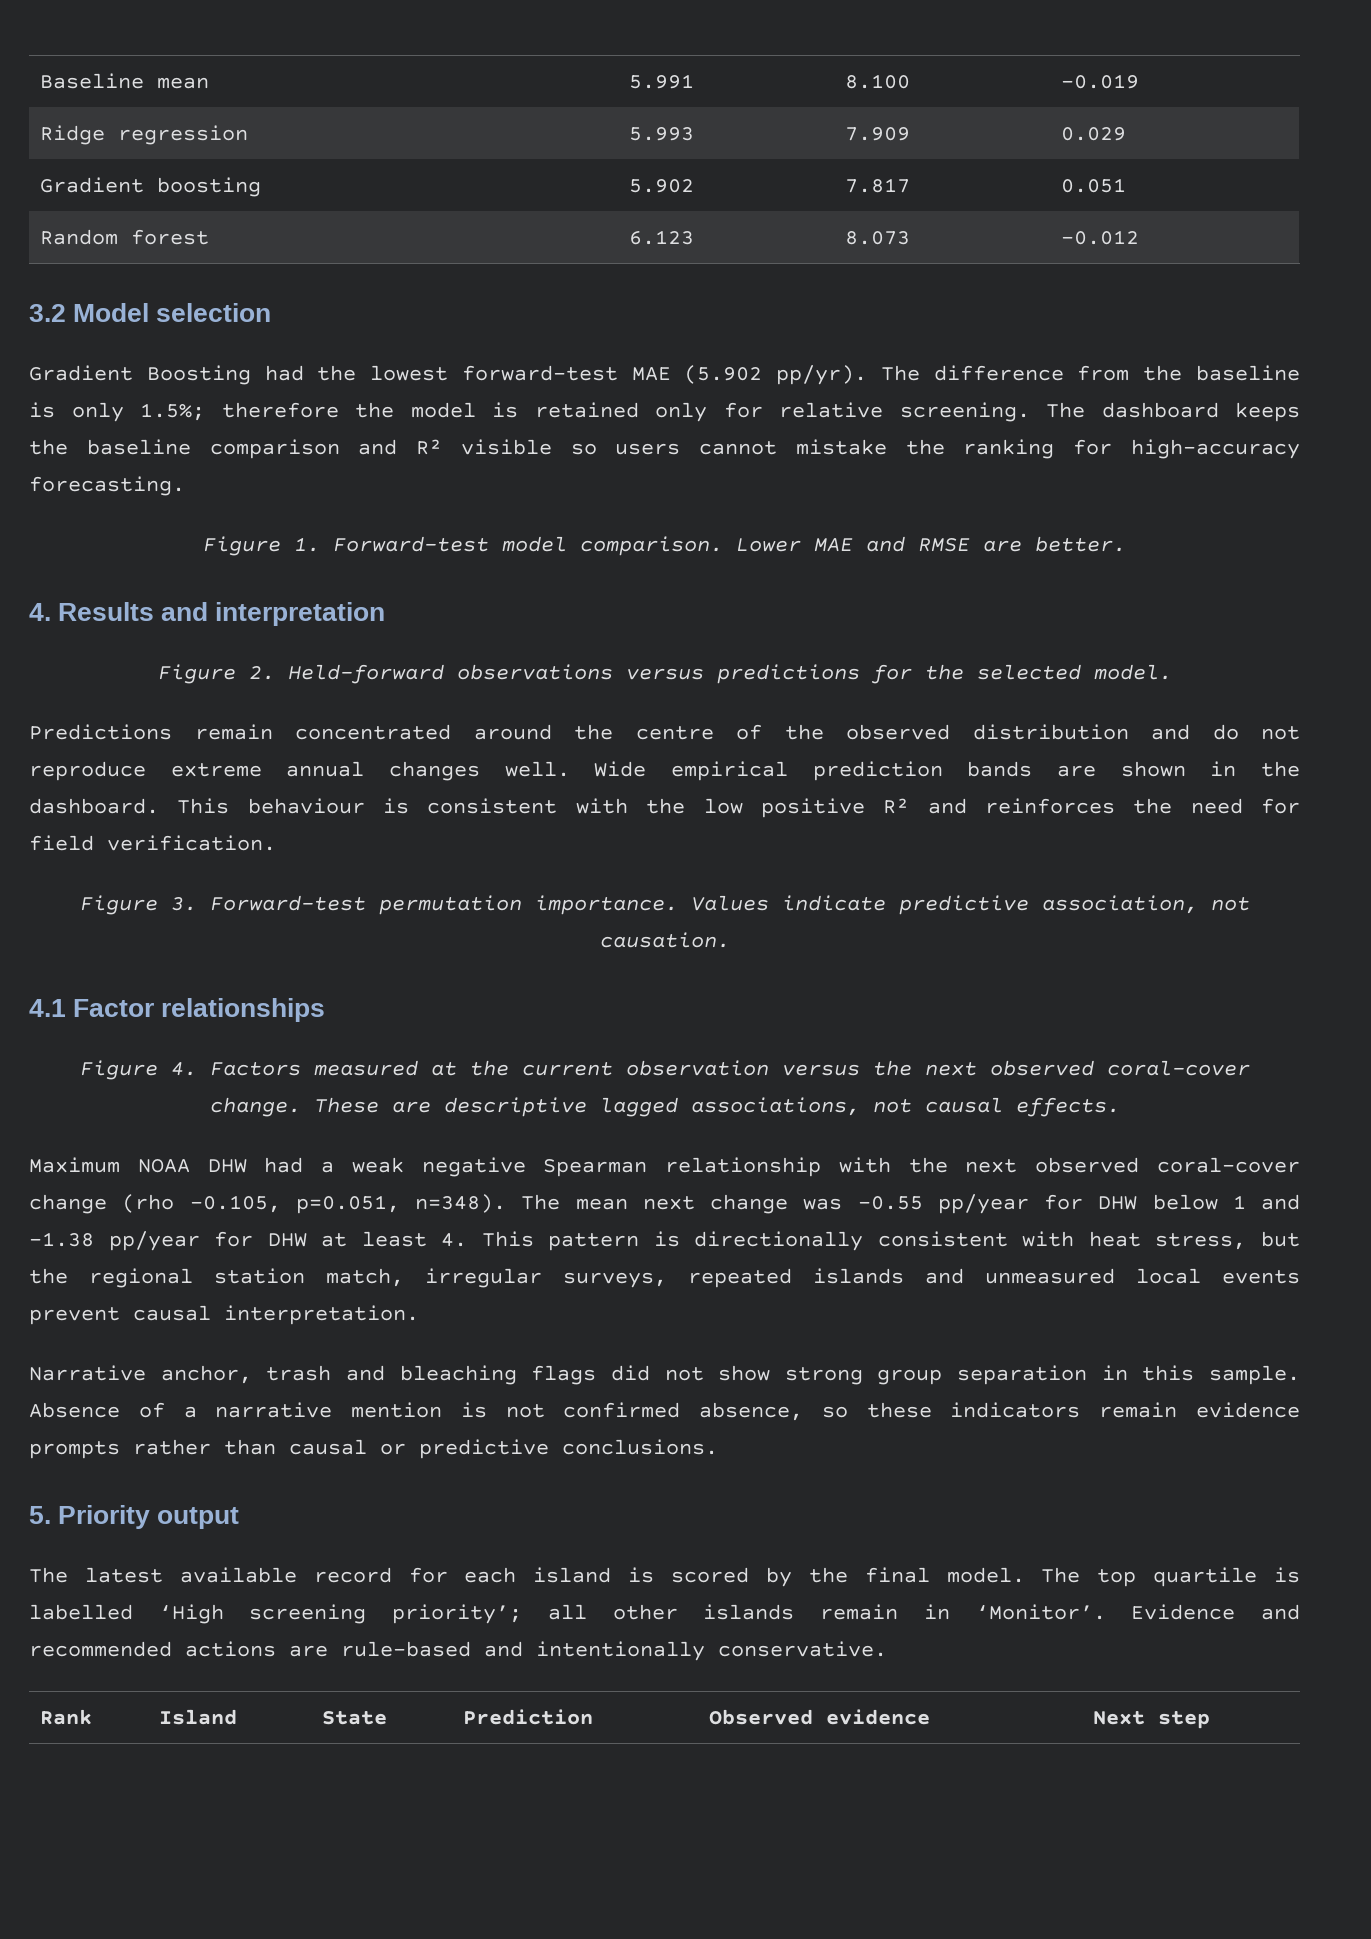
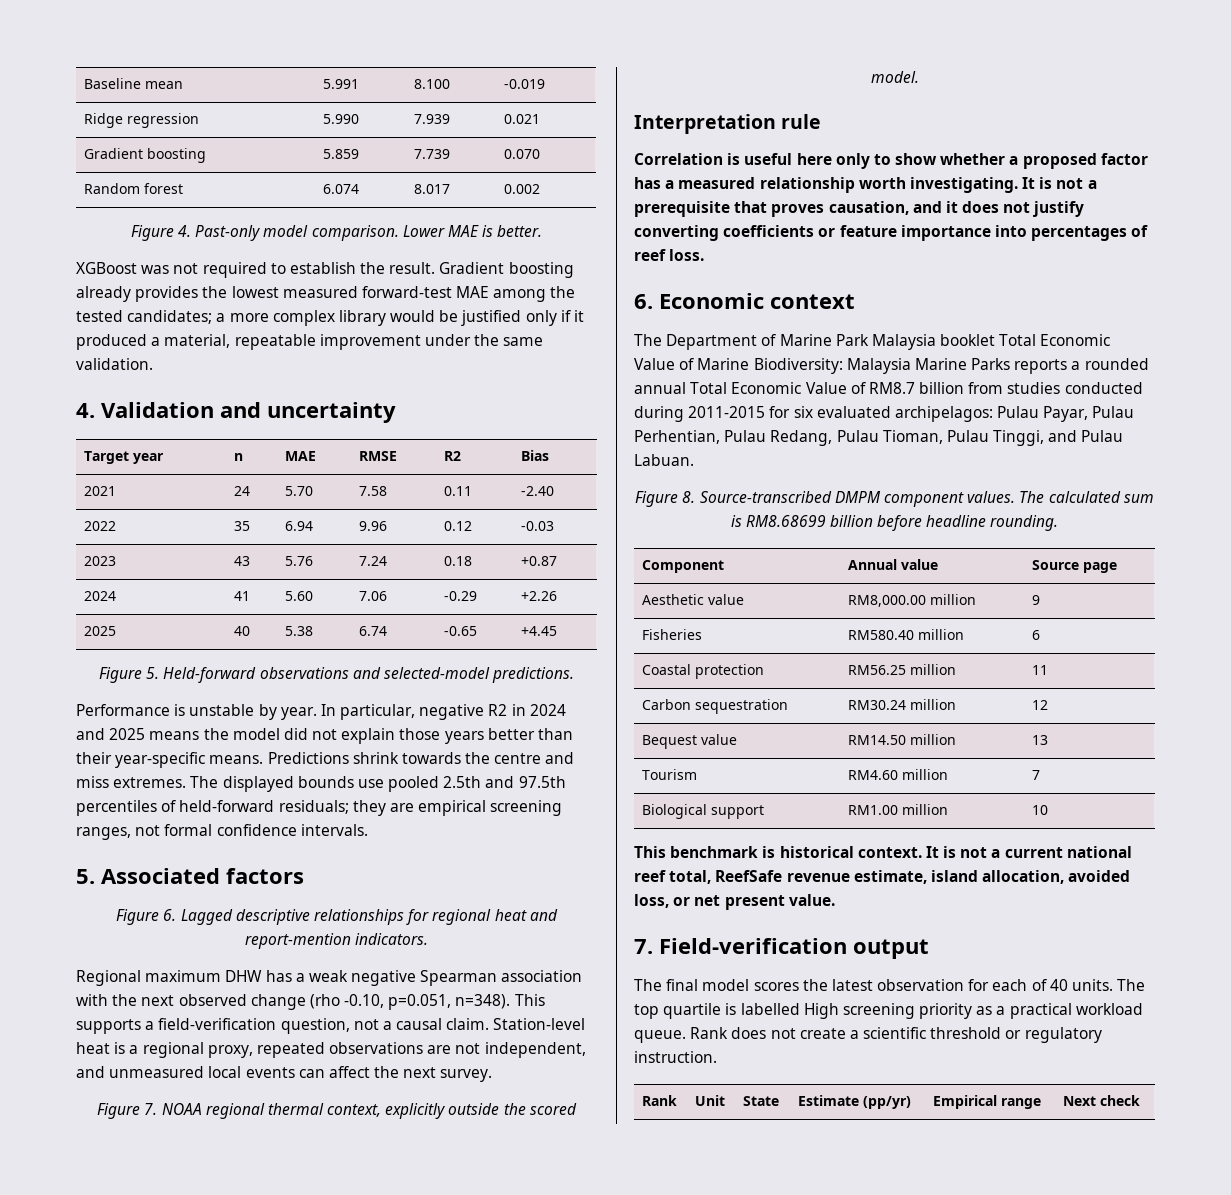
- Ridge regression | 5.993 | 7.909 | 0.029
+ Ridge regression | 5.990 | 7.939 | 0.021
- Gradient boosting | 5.902 | 7.817 | 0.051
+ Gradient boosting | 5.859 | 7.739 | 0.070
- Random forest | 6.123 | 8.073 | -0.012
- 3.2 Model selection
- Gradient Boosting had the lowest forward-test MAE (5.902 pp/yr). The difference from the baseline is only 1.5%; therefore the model is retained only for relative screening. The dashboard keeps the baseline comparison and R² visible so users cannot mistake the ranking for high-accuracy forecasting.
- Figure 1. Forward-test model comparison.
+ Random forest | 6.074 | 8.017 | 0.002
+ Figure 4. Past-only model comparison.
- Lower MAE and RMSE are better.
- 4. Results and interpretation
- Figure 2. Held-forward observations versus predictions for the selected model.
- Predictions remain concentrated around the centre of the observed distribution and do not reproduce extreme annual changes well. Wide empirical prediction bands are shown in the dashboard. This behaviour is consistent with the low positive R² and reinforces the need for field verification.
- Figure 3. Forward-test permutation importance. Values indicate predictive association, not causation.
- 4.1 Factor relationships
- Figure 4. Factors measured at the current observation versus the next observed coral-cover change. These are descriptive lagged associations, not causal effects.
- Maximum NOAA DHW had a weak negative Spearman relationship with the next observed coral-cover change (rho -0.105, p=0.051, n=348).
+ Lower MAE is better.
+ XGBoost was not required to establish the result. Gradient boosting already provides the lowest measured forward-test MAE among the tested candidates; a more complex library would be justified only if it produced a material, repeatable improvement under the same validation.
+ 4. Validation and uncertainty
+ Target year | n | MAE | RMSE | R2 | Bias
+ 2021 | 24 | 5.70 | 7.58 | 0.11 | -2.40
+ 2022 | 35 | 6.94 | 9.96 | 0.12 | -0.03
+ 2023 | 43 | 5.76 | 7.24 | 0.18 | +0.87
+ 2024 | 41 | 5.60 | 7.06 | -0.29 | +2.26
+ 2025 | 40 | 5.38 | 6.74 | -0.65 | +4.45
+ Figure 5. Held-forward observations and selected-model predictions.
+ Performance is unstable by year. In particular, negative R2 in 2024 and 2025 means the model did not explain those years better than their year-specific means. Predictions shrink towards the centre and miss extremes. The displayed bounds use pooled 2.5th and 97.5th percentiles of held-forward residuals; they are empirical screening ranges, not formal confidence intervals.
+ 5. Associated factors
+ Figure 6. Lagged descriptive relationships for regional heat and report-mention indicators.
+ Regional maximum DHW has a weak negative Spearman association with the next observed change (rho -0.10, p=0.051, n=348).
- The mean next change was -0.55 pp/year for DHW below 1 and -1.38 pp/year for DHW at least 4. This pattern is directionally consistent with heat stress, but the regional station match, irregular surveys, repeated islands and unmeasured local events prevent causal interpretation.
- Narrative anchor, trash and bleaching flags did not show strong group separation in this sample. Absence of a narrative mention is not confirmed absence, so these indicators remain evidence prompts rather than causal or predictive conclusions.
- 5. Priority output
- The latest available record for each island is scored by the final model.
+ This supports a field-verification question, not a causal claim. Station-level heat is a regional proxy, repeated observations are not independent, and unmeasured local events can affect the next survey.
+ Figure 7. NOAA regional thermal context, explicitly outside the scored model.
+ Interpretation rule
+ Correlation is useful here only to show whether a proposed factor has a measured relationship worth investigating. It is not a prerequisite that proves causation, and it does not justify converting coefficients or feature importance into percentages of reef loss.
+ 6. Economic context
+ The Department of Marine Park Malaysia booklet Total Economic Value of Marine Biodiversity: Malaysia Marine Parks reports a rounded annual Total Economic Value of RM8.7 billion from studies conducted during 2011-2015 for six evaluated archipelagos: Pulau Payar, Pulau Perhentian, Pulau Redang, Pulau Tioman, Pulau Tinggi, and Pulau Labuan.
+ Figure 8. Source-transcribed DMPM component values. The calculated sum is RM8.68699 billion before headline rounding.
+ Component | Annual value | Source page
+ Aesthetic value | RM8,000.00 million | 9
+ Fisheries | RM580.40 million | 6
+ Coastal protection | RM56.25 million | 11
+ Carbon sequestration | RM30.24 million | 12
+ Bequest value | RM14.50 million | 13
+ Tourism | RM4.60 million | 7
+ Biological support | RM1.00 million | 10
+ This benchmark is historical context. It is not a current national reef total, ReefSafe revenue estimate, island allocation, avoided loss, or net present value.
+ 7. Field-verification output
+ The final model scores the latest observation for each of 40 units.
- The top quartile is labelled ‘High screening priority’; all other islands remain in ‘Monitor’. Evidence and recommended actions are rule-based and intentionally conservative.
+ The top quartile is labelled High screening priority as a practical workload queue. Rank does not create a scientific threshold or regulatory instruction.
- Rank | Island | State | Prediction | Observed evidence | Next step
+ Rank | Unit | State | Estimate (pp/yr) | Empirical range | Next check

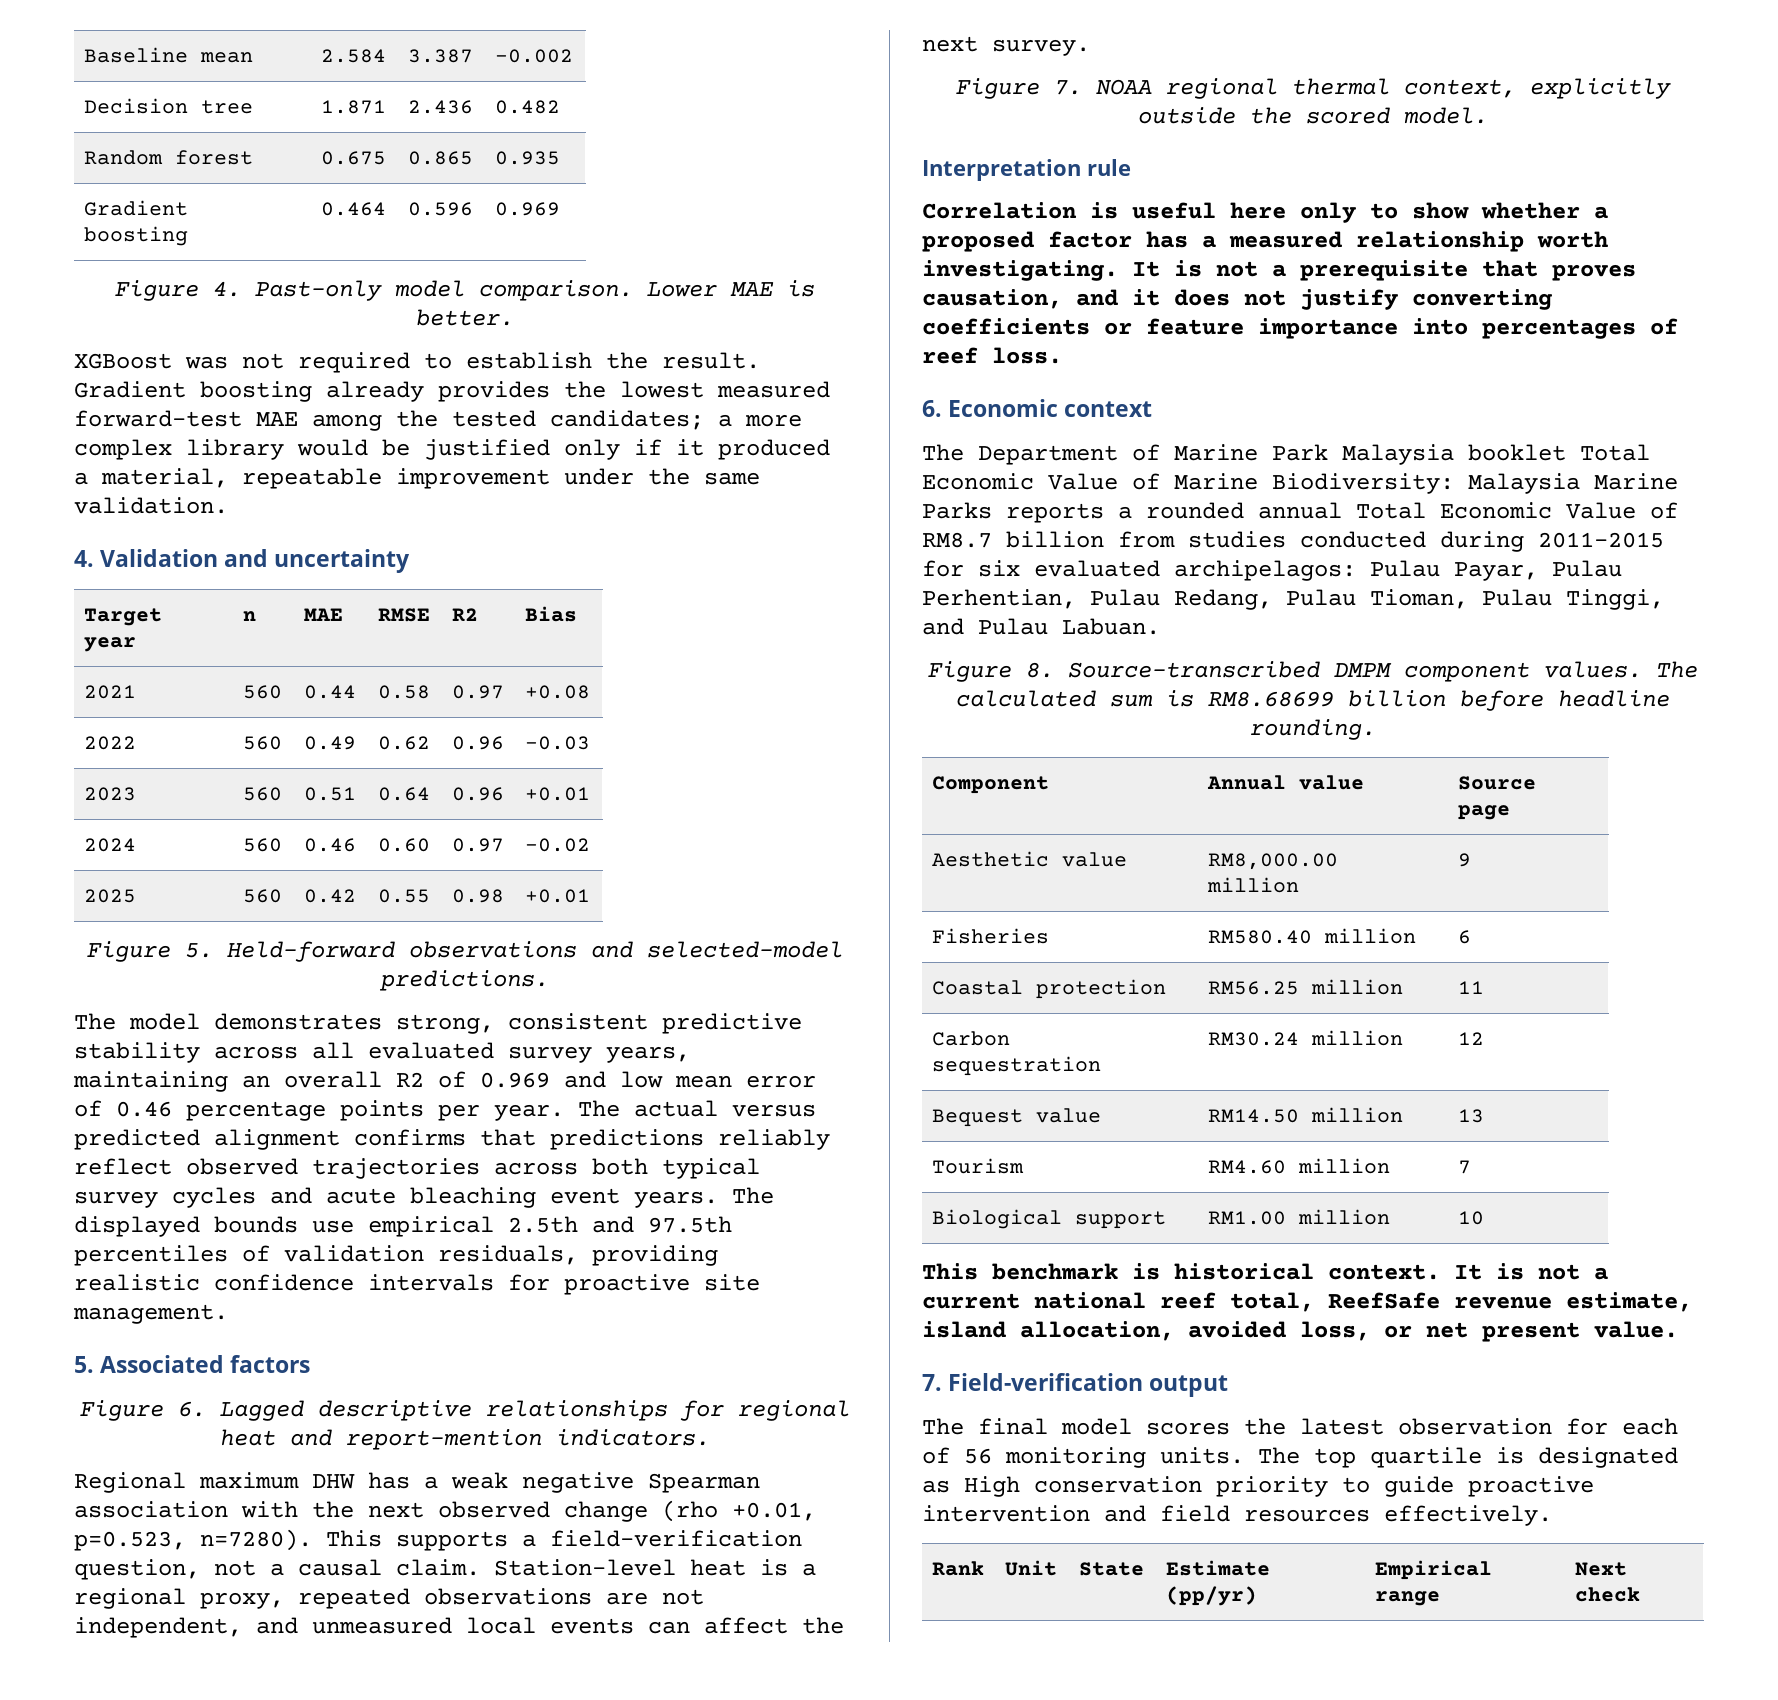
- Baseline mean | 5.991 | 8.100 | -0.019
- Ridge regression | 5.990 | 7.939 | 0.021
- Gradient boosting | 5.859 | 7.739 | 0.070
- Random forest | 6.074 | 8.017 | 0.002
+ Baseline mean | 2.584 | 3.387 | -0.002
+ Decision tree | 1.871 | 2.436 | 0.482
+ Random forest | 0.675 | 0.865 | 0.935
+ Gradient boosting | 0.464 | 0.596 | 0.969
- 2021 | 24 | 5.70 | 7.58 | 0.11 | -2.40
- 2022 | 35 | 6.94 | 9.96 | 0.12 | -0.03
- 2023 | 43 | 5.76 | 7.24 | 0.18 | +0.87
- 2024 | 41 | 5.60 | 7.06 | -0.29 | +2.26
- 2025 | 40 | 5.38 | 6.74 | -0.65 | +4.45
+ 2021 | 560 | 0.44 | 0.58 | 0.97 | +0.08
+ 2022 | 560 | 0.49 | 0.62 | 0.96 | -0.03
+ 2023 | 560 | 0.51 | 0.64 | 0.96 | +0.01
+ 2024 | 560 | 0.46 | 0.60 | 0.97 | -0.02
+ 2025 | 560 | 0.42 | 0.55 | 0.98 | +0.01
- Performance is unstable by year. In particular, negative R2 in 2024 and 2025 means the model did not explain those years better than their year-specific means. Predictions shrink towards the centre and miss extremes.
+ The model demonstrates strong, consistent predictive stability across all evaluated survey years, maintaining an overall R2 of 0.969 and low mean error of 0.46 percentage points per year. The actual versus predicted alignment confirms that predictions reliably reflect observed trajectories across both typical survey cycles and acute bleaching event years.
- The displayed bounds use pooled 2.5th and 97.5th percentiles of held-forward residuals; they are empirical screening ranges, not formal confidence intervals.
+ The displayed bounds use empirical 2.5th and 97.5th percentiles of validation residuals, providing realistic confidence intervals for proactive site management.
- Regional maximum DHW has a weak negative Spearman association with the next observed change (rho -0.10, p=0.051, n=348).
+ Regional maximum DHW has a weak negative Spearman association with the next observed change (rho +0.01, p=0.523, n=7280).
- The final model scores the latest observation for each of 40 units.
+ The final model scores the latest observation for each of 56 monitoring units.
- The top quartile is labelled High screening priority as a practical workload queue. Rank does not create a scientific threshold or regulatory instruction.
+ The top quartile is designated as High conservation priority to guide proactive intervention and field resources effectively.

